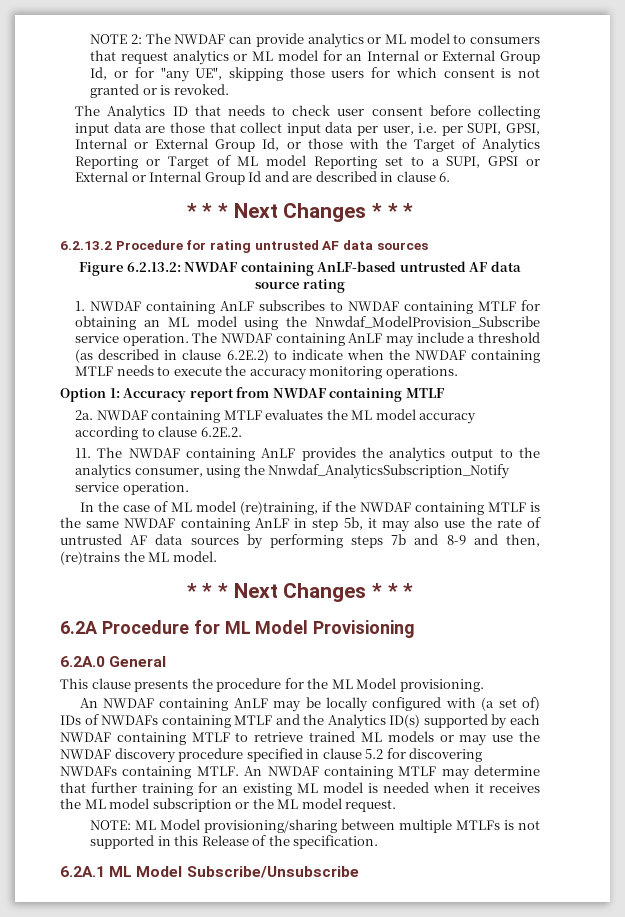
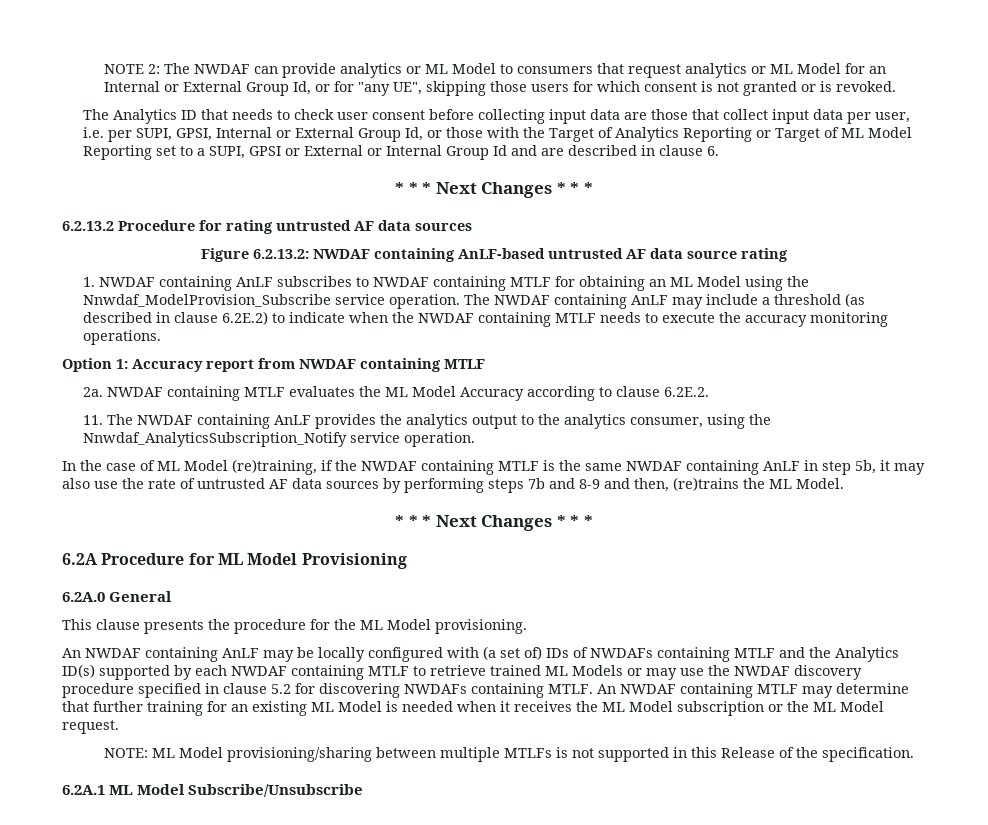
- NOTE 2: The NWDAF can provide analytics or ML model to consumers that request analytics or ML model for an Internal or External Group Id, or for "any UE", skipping those users for which consent is not granted or is revoked.
+ NOTE 2: The NWDAF can provide analytics or ML Model to consumers that request analytics or ML Model for an Internal or External Group Id, or for "any UE", skipping those users for which consent is not granted or is revoked.
- The Analytics ID that needs to check user consent before collecting input data are those that collect input data per user, i.e. per SUPI, GPSI, Internal or External Group Id, or those with the Target of Analytics Reporting or Target of ML model Reporting set to a SUPI, GPSI or External or Internal Group Id and are described in clause 6.
+ The Analytics ID that needs to check user consent before collecting input data are those that collect input data per user, i.e. per SUPI, GPSI, Internal or External Group Id, or those with the Target of Analytics Reporting or Target of ML Model Reporting set to a SUPI, GPSI or External or Internal Group Id and are described in clause 6.
- 1. NWDAF containing AnLF subscribes to NWDAF containing MTLF for obtaining an ML model using the Nnwdaf_ModelProvision_Subscribe service operation.
+ 1. NWDAF containing AnLF subscribes to NWDAF containing MTLF for obtaining an ML Model using the Nnwdaf_ModelProvision_Subscribe service operation.
- NWDAF containing MTLF evaluates the ML model accuracy according to clause 6.2E.2.
+ NWDAF containing MTLF evaluates the ML Model Accuracy according to clause 6.2E.2.
- In the case of ML model (re)training, if the NWDAF containing MTLF is the same NWDAF containing AnLF in step 5b, it may also use the rate of untrusted AF data sources by performing steps 7b and 8-9 and then, (re)trains the ML model.
+ In the case of ML Model (re)training, if the NWDAF containing MTLF is the same NWDAF containing AnLF in step 5b, it may also use the rate of untrusted AF data sources by performing steps 7b and 8-9 and then, (re)trains the ML Model.
- An NWDAF containing AnLF may be locally configured with (a set of) IDs of NWDAFs containing MTLF and the Analytics ID(s) supported by each NWDAF containing MTLF to retrieve trained ML models or may use the NWDAF discovery procedure specified in clause 5.2 for discovering NWDAFs containing MTLF.
+ An NWDAF containing AnLF may be locally configured with (a set of) IDs of NWDAFs containing MTLF and the Analytics ID(s) supported by each NWDAF containing MTLF to retrieve trained ML Models or may use the NWDAF discovery procedure specified in clause 5.2 for discovering NWDAFs containing MTLF.
- An NWDAF containing MTLF may determine that further training for an existing ML model is needed when it receives the ML model subscription or the ML model request.
+ An NWDAF containing MTLF may determine that further training for an existing ML Model is needed when it receives the ML Model subscription or the ML Model request.

